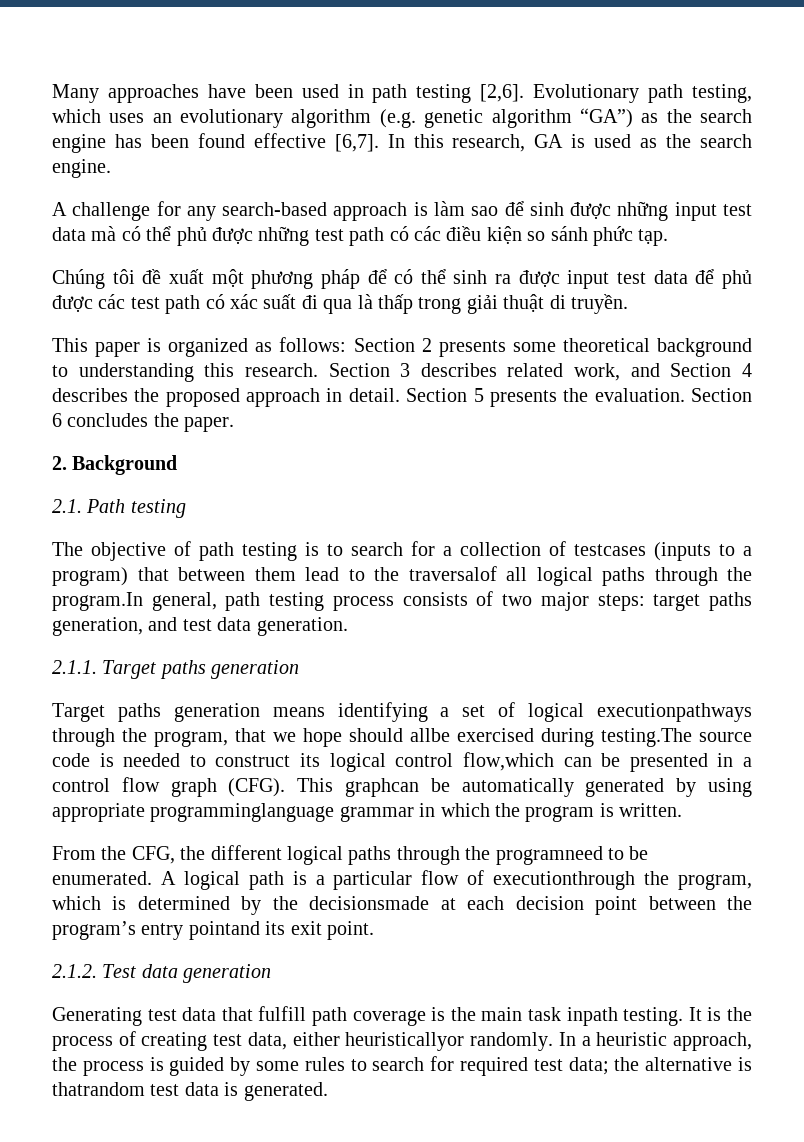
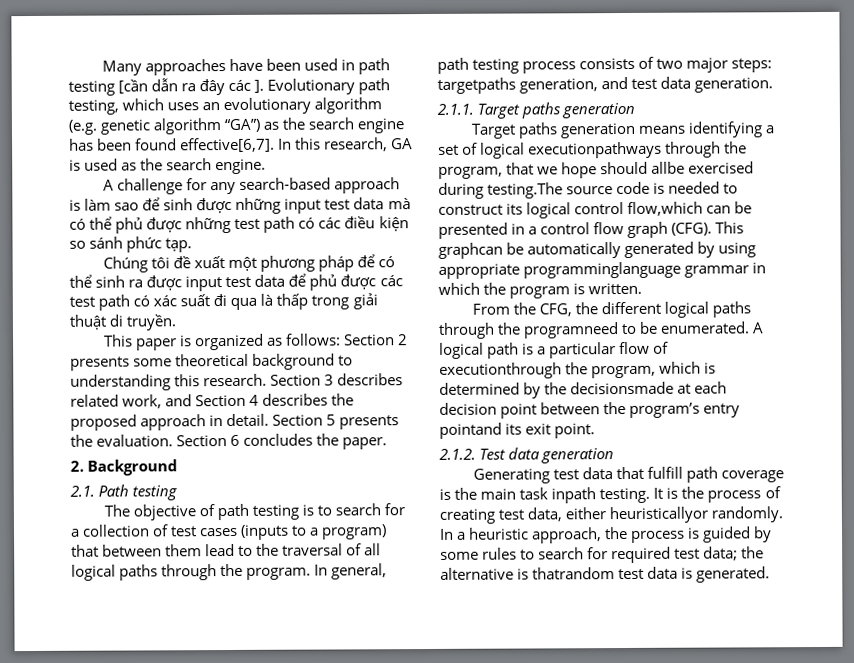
- Many approaches have been used in path testing [2,6].
+ Many approaches have been used in path testing [cần dẫn ra đây các ].
- Evolutionary path testing, which uses an evolutionary algorithm (e.g. genetic algorithm “GA”) as the search engine has been found effective [6,7].
+ Evolutionary path testing, which uses an evolutionary algorithm (e.g. genetic algorithm “GA”) as the search engine has been found effective[6,7].
- The objective of path testing is to search for a collection of testcases (inputs to a program) that between them lead to the traversalof all logical paths through the program.In general, path testing process consists of two major steps: target paths generation, and test data generation.
+ The objective of path testing is to search for a collection of test cases (inputs to a program) that between them lead to the traversal of all logical paths through the program. In general, path testing process consists of two major steps: targetpaths generation, and test data generation.

